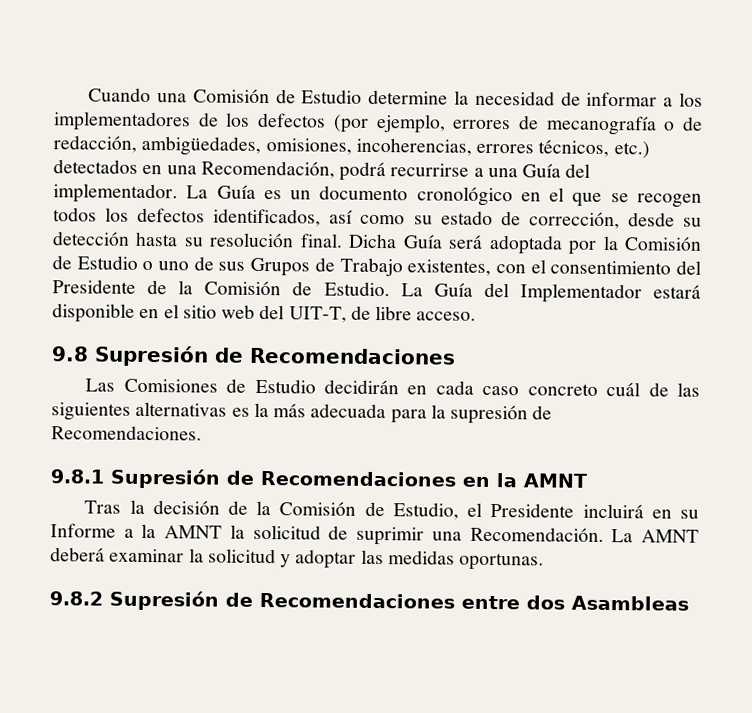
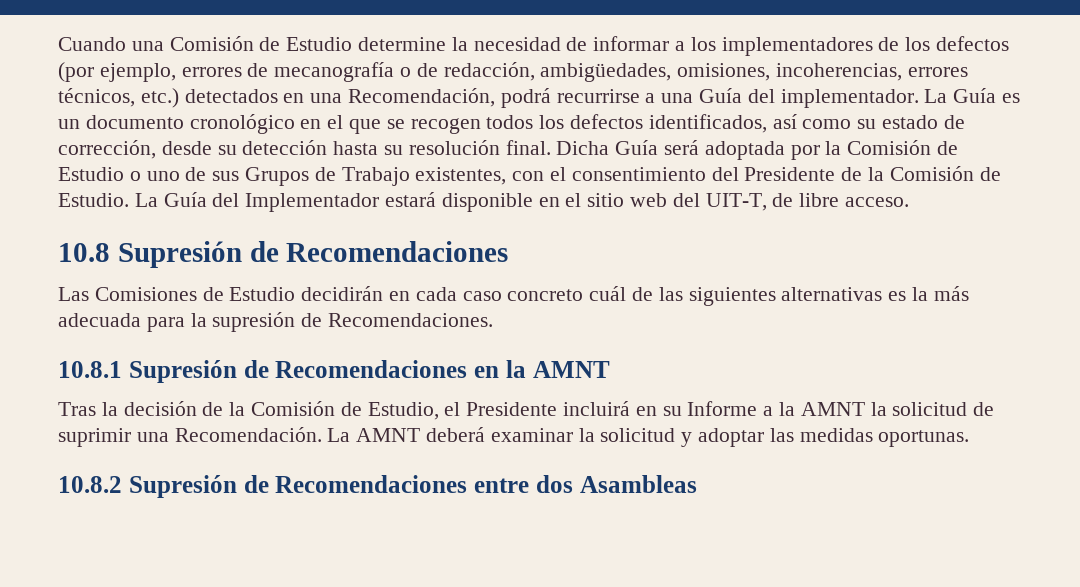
- 9.8 Supresión de Recomendaciones
+ 10.8 Supresión de Recomendaciones
- 9.8.1 Supresión de Recomendaciones en la AMNT
+ 10.8.1 Supresión de Recomendaciones en la AMNT
- 9.8.2 Supresión de Recomendaciones entre dos Asambleas
+ 10.8.2 Supresión de Recomendaciones entre dos Asambleas

